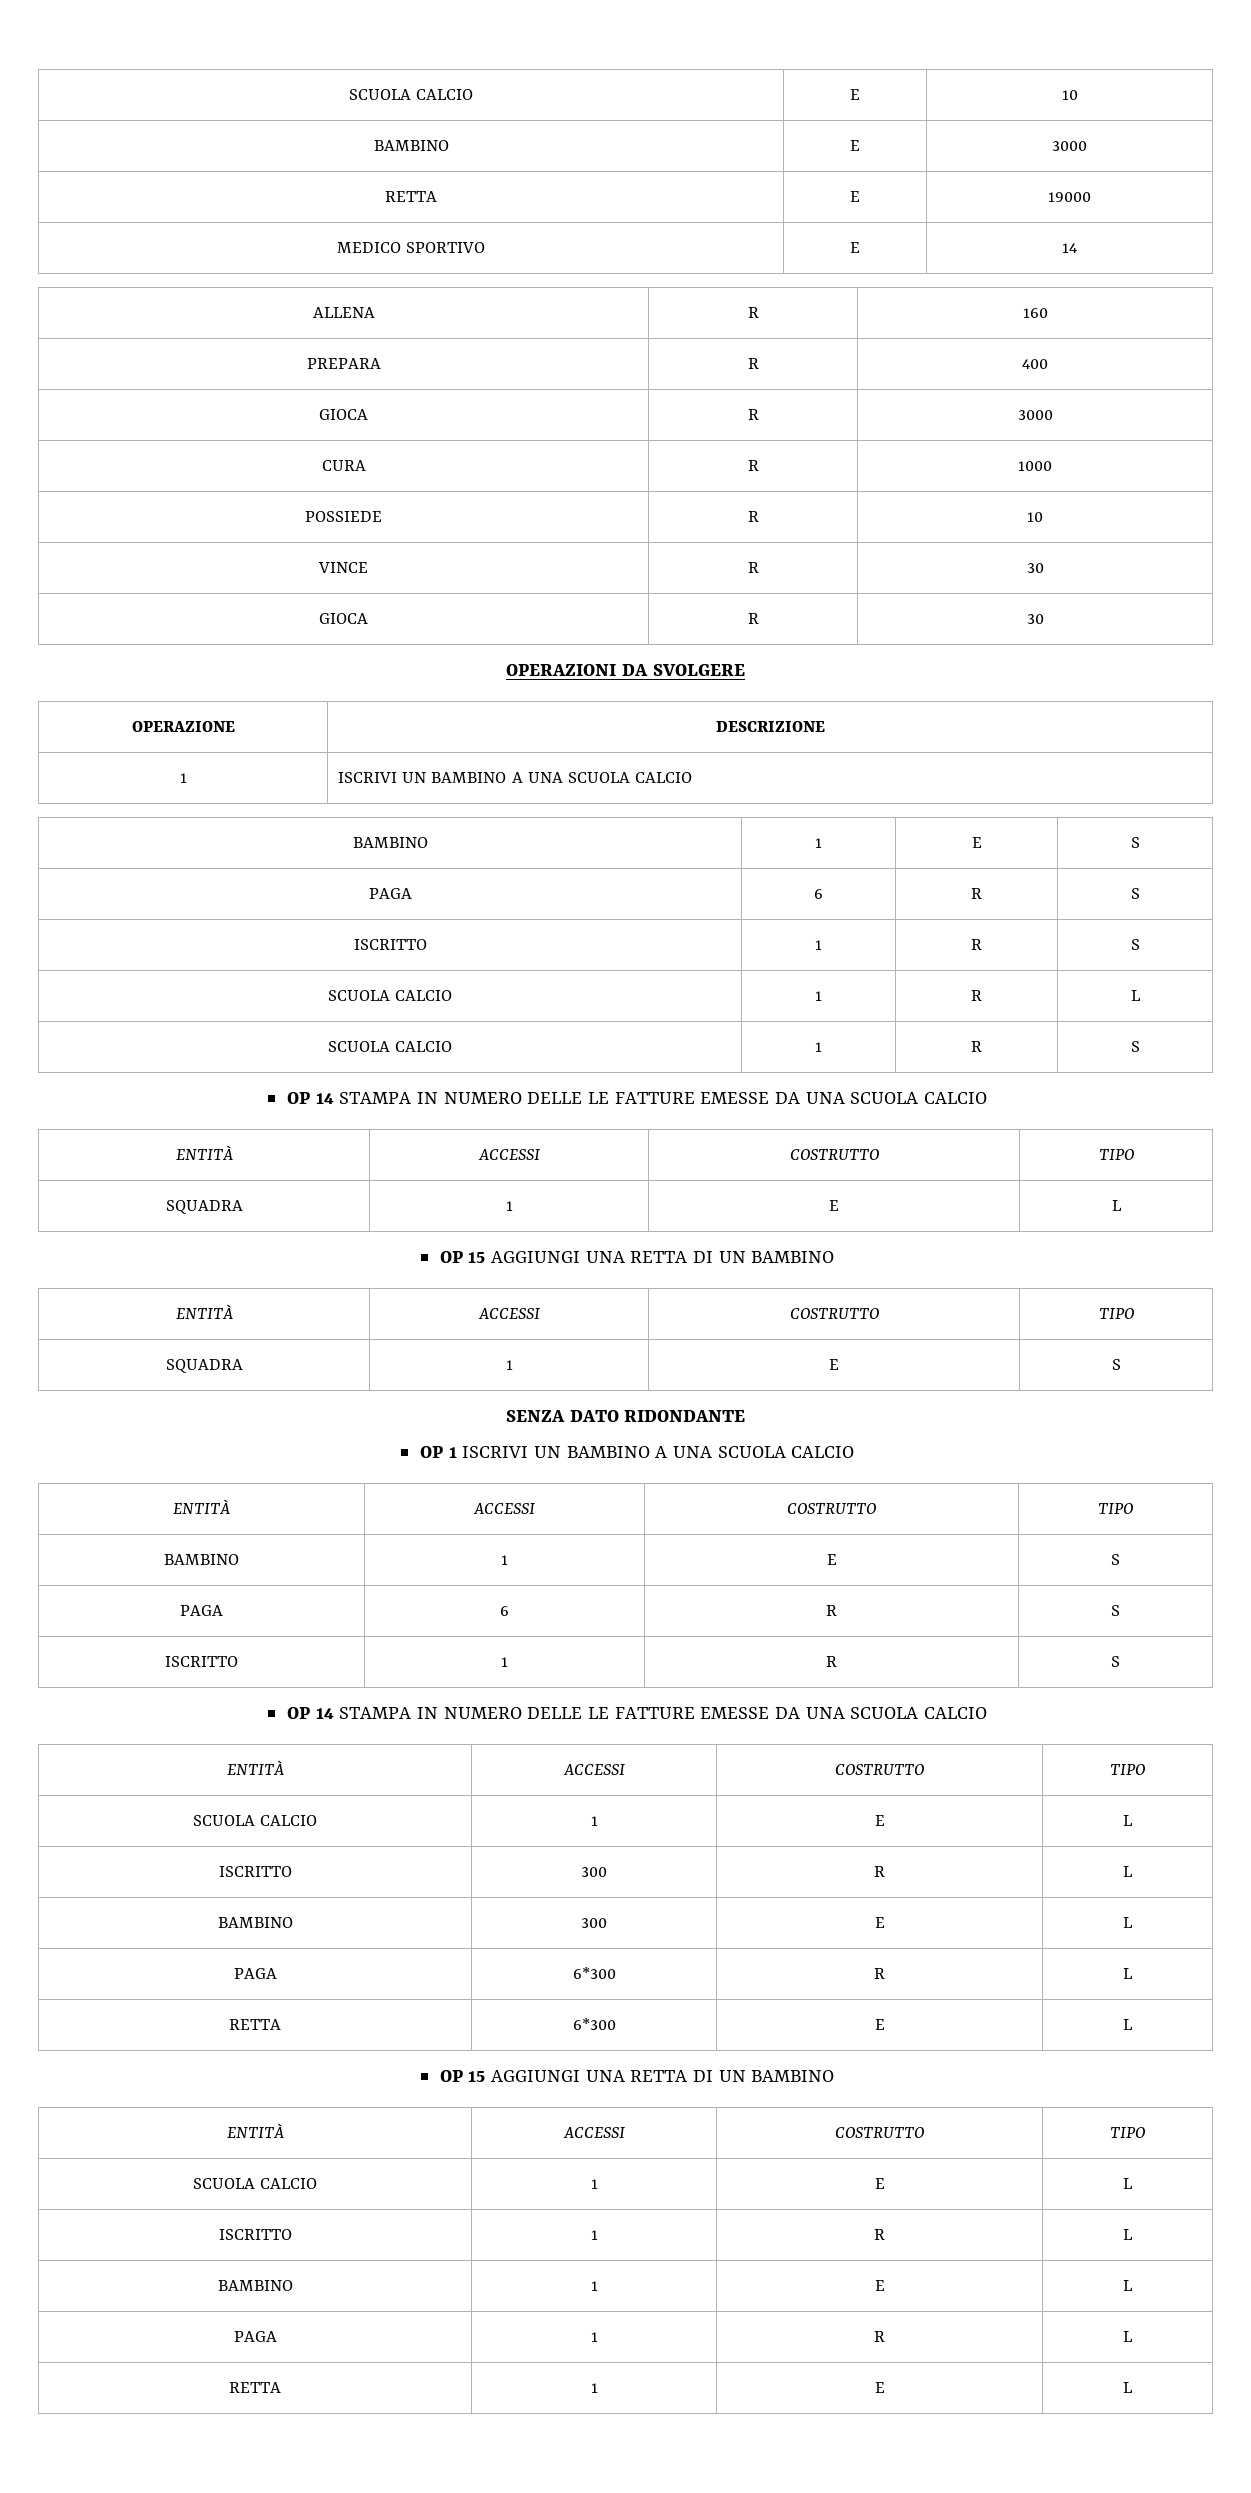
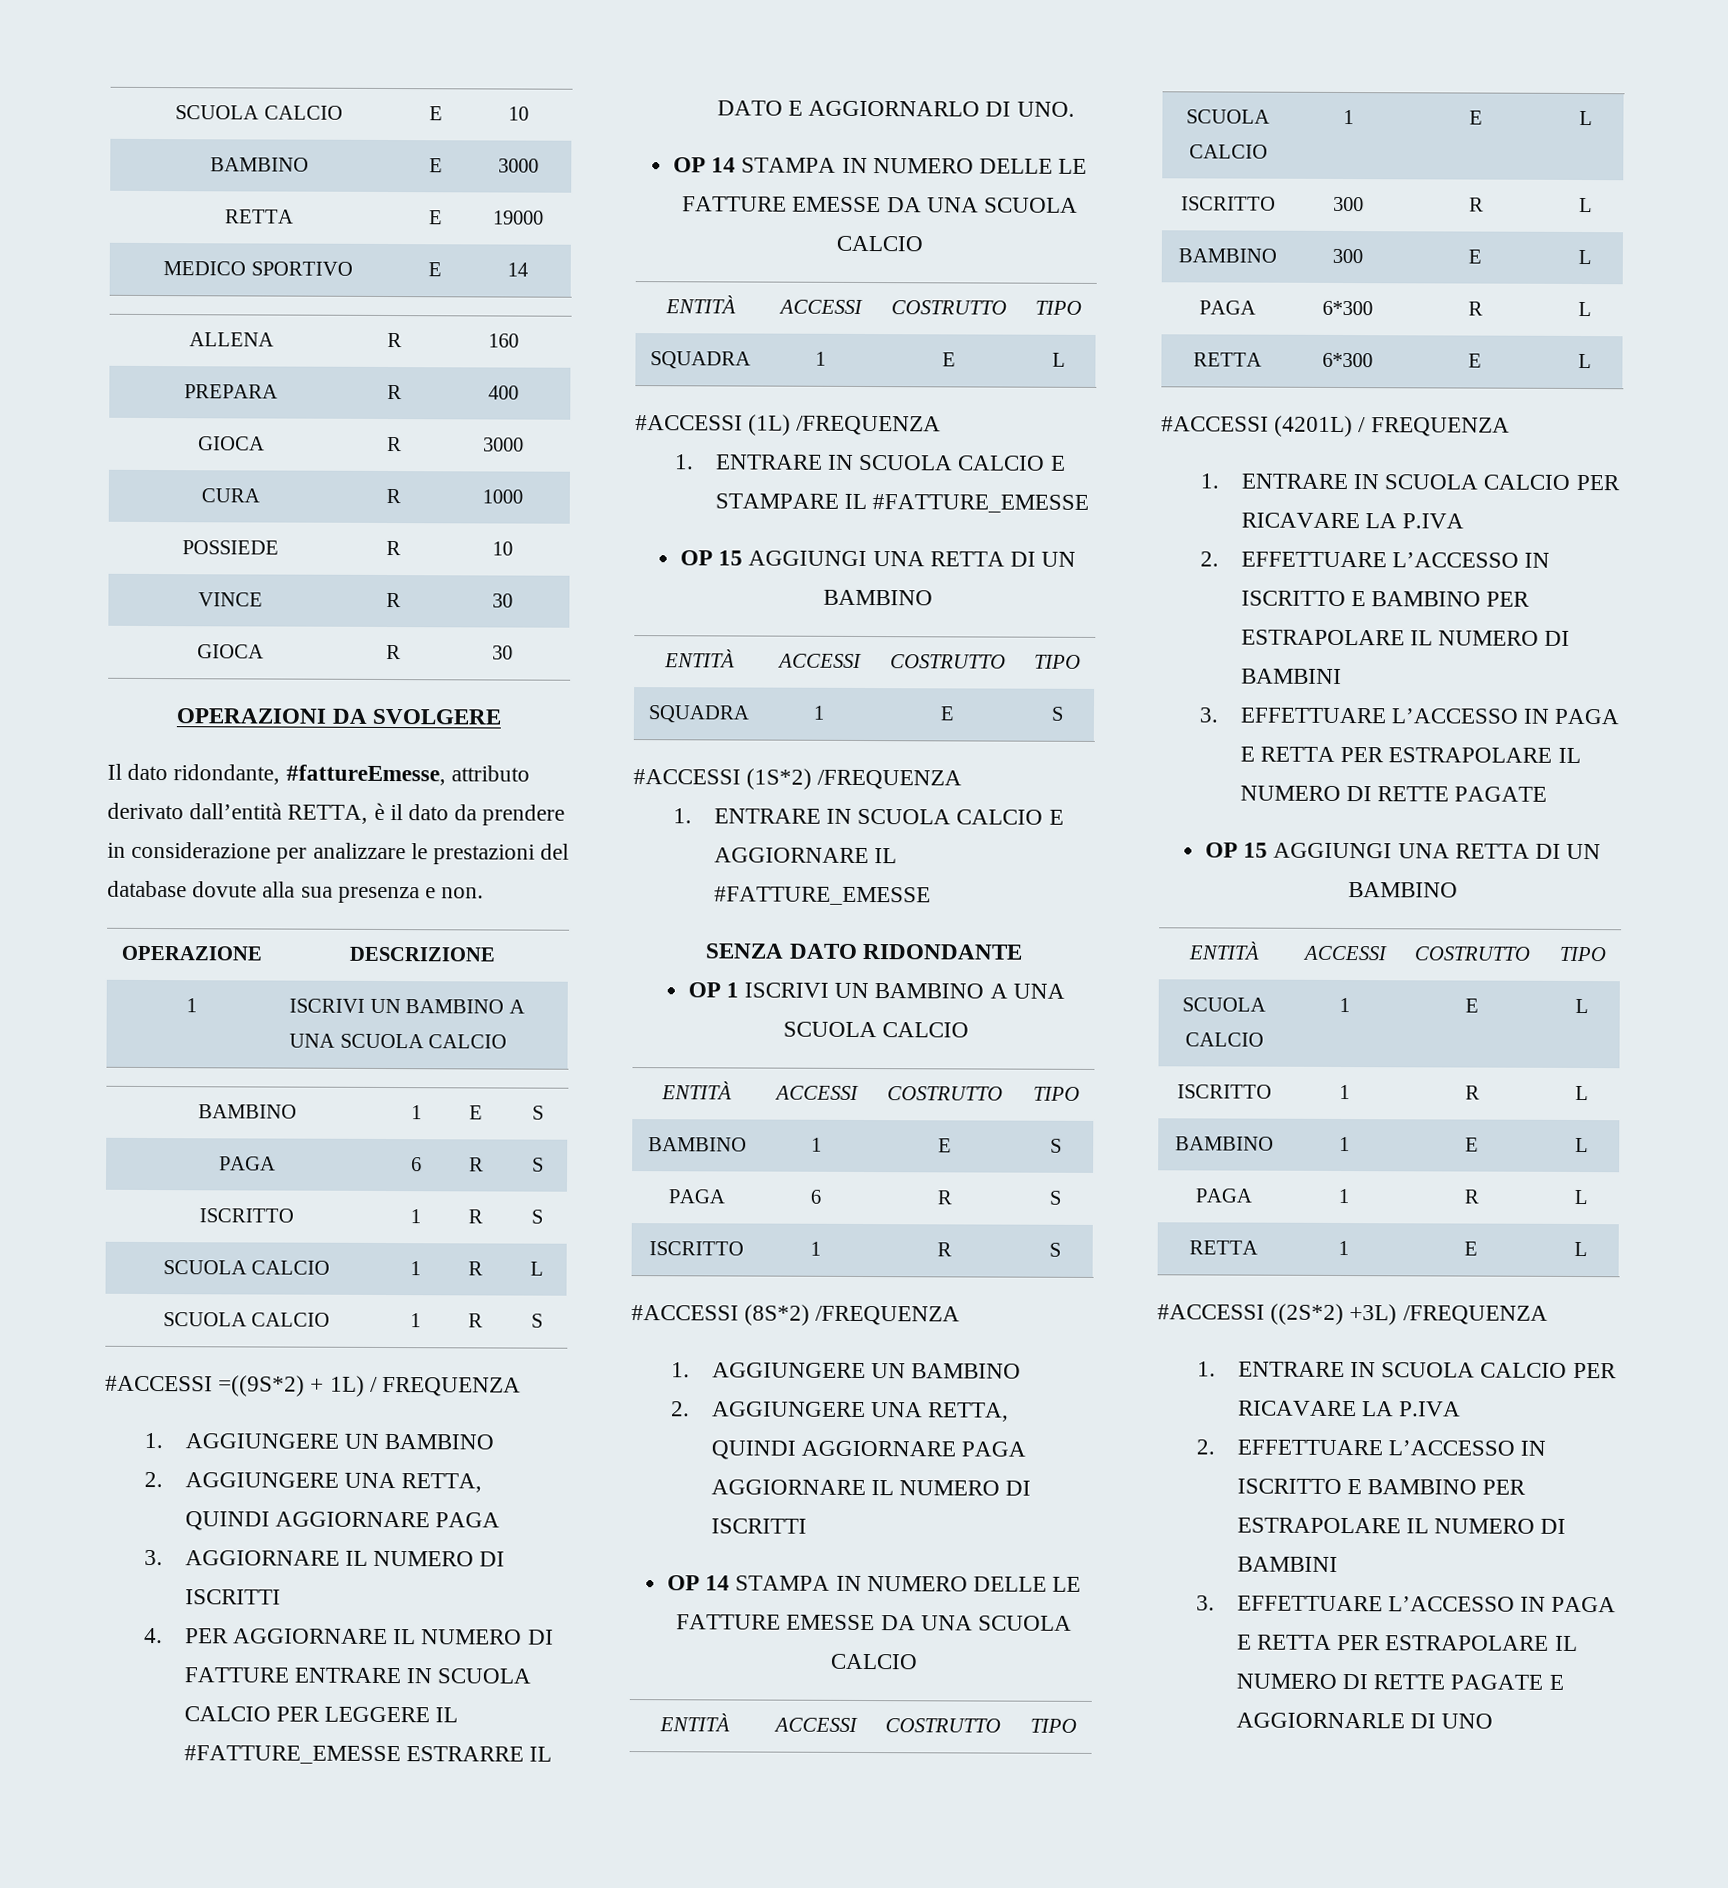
+ Il dato ridondante, #fattureEmesse, attributo derivato dall’entità RETTA, è il dato da prendere in considerazione per analizzare le prestazioni del database dovute alla sua presenza e non.
+ #ACCESSI =((9S*2) + 1L) / FREQUENZA
+ 1. AGGIUNGERE UN BAMBINO
+ 2. AGGIUNGERE UNA RETTA, QUINDI AGGIORNARE PAGA
+ 3. AGGIORNARE IL NUMERO DI ISCRITTI
+ 4. PER AGGIORNARE IL NUMERO DI FATTURE ENTRARE IN SCUOLA CALCIO PER LEGGERE IL #FATTURE_EMESSE ESTRARRE IL DATO E AGGIORNARLO DI UNO.
+ #ACCESSI (1L) /FREQUENZA
+ 1. ENTRARE IN SCUOLA CALCIO E STAMPARE IL #FATTURE_EMESSE
+ #ACCESSI (1S*2) /FREQUENZA
+ 1. ENTRARE IN SCUOLA CALCIO E AGGIORNARE IL #FATTURE_EMESSE
+ #ACCESSI (8S*2) /FREQUENZA
+ 1. AGGIUNGERE UN BAMBINO
+ 2. AGGIUNGERE UNA RETTA, QUINDI AGGIORNARE PAGA AGGIORNARE IL NUMERO DI ISCRITTI
+ #ACCESSI (4201L) / FREQUENZA
+ 1. ENTRARE IN SCUOLA CALCIO PER RICAVARE LA P.IVA
+ 2. EFFETTUARE L’ACCESSO IN ISCRITTO E BAMBINO PER ESTRAPOLARE IL NUMERO DI BAMBINI
+ 3. EFFETTUARE L’ACCESSO IN PAGA E RETTA PER ESTRAPOLARE IL NUMERO DI RETTE PAGATE
+ #ACCESSI ((2S*2) +3L) /FREQUENZA
+ 1. ENTRARE IN SCUOLA CALCIO PER RICAVARE LA P.IVA
+ 2. EFFETTUARE L’ACCESSO IN ISCRITTO E BAMBINO PER ESTRAPOLARE IL NUMERO DI BAMBINI
+ 3. EFFETTUARE L’ACCESSO IN PAGA E RETTA PER ESTRAPOLARE IL NUMERO DI RETTE PAGATE E AGGIORNARLE DI UNO

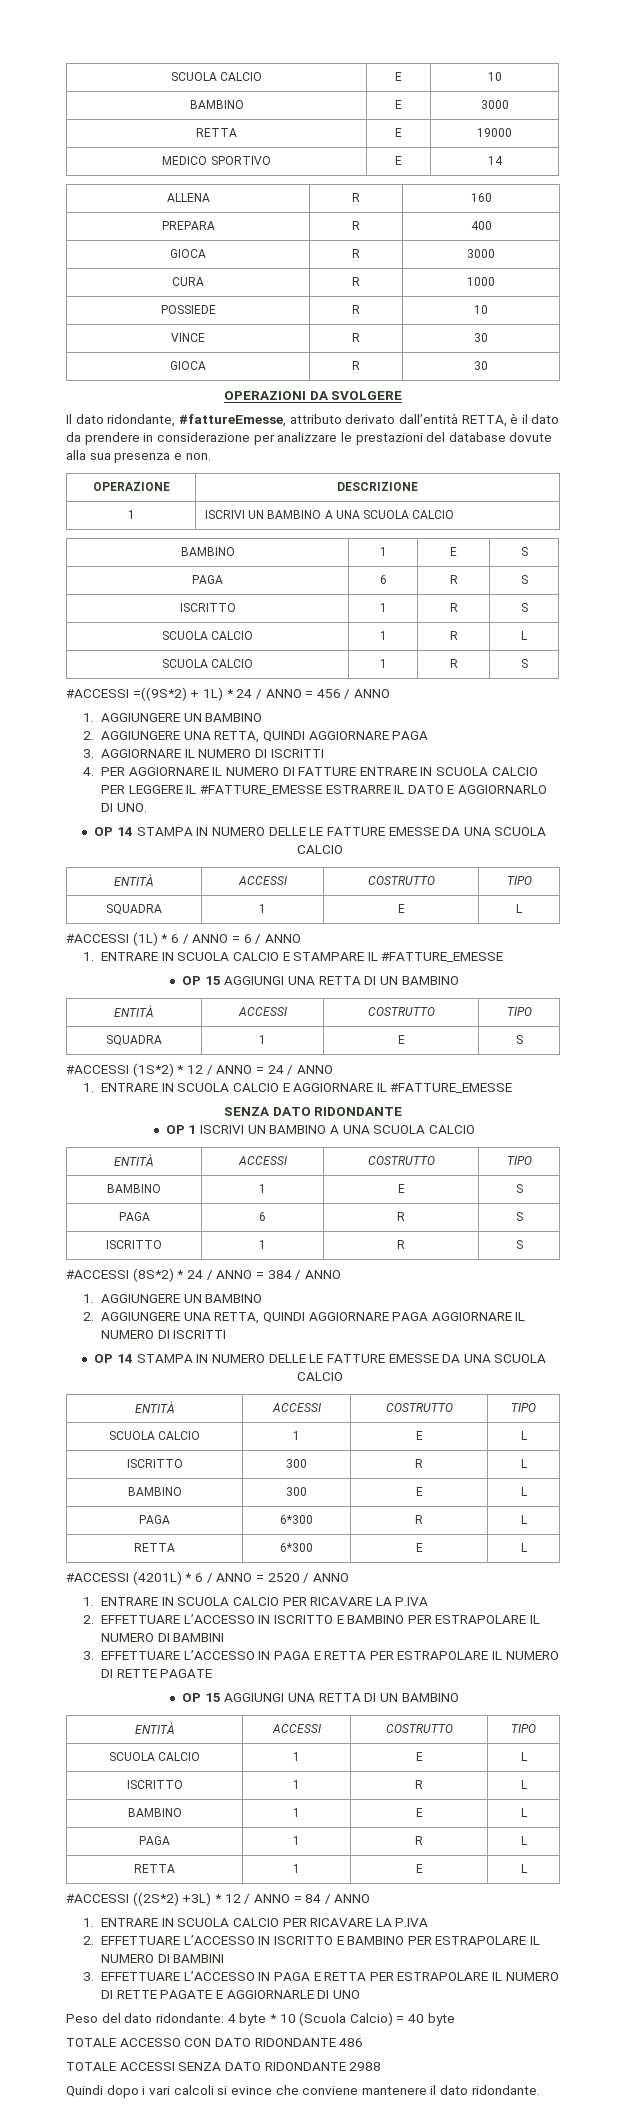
- #ACCESSI =((9S*2) + 1L) / FREQUENZA
+ #ACCESSI =((9S*2) + 1L) * 24 / ANNO = 456 / ANNO
- #ACCESSI (1L) /FREQUENZA
+ #ACCESSI (1L) * 6 / ANNO = 6 / ANNO
- #ACCESSI (1S*2) /FREQUENZA
+ #ACCESSI (1S*2) * 12 / ANNO = 24 / ANNO
- #ACCESSI (8S*2) /FREQUENZA
+ #ACCESSI (8S*2) * 24 / ANNO = 384 / ANNO
- #ACCESSI (4201L) / FREQUENZA
+ #ACCESSI (4201L) * 6 / ANNO = 2520 / ANNO
- #ACCESSI ((2S*2) +3L) /FREQUENZA
+ #ACCESSI ((2S*2) +3L) * 12 / ANNO = 84 / ANNO
+ Peso del dato ridondante: 4 byte * 10 (Scuola Calcio) = 40 byte
+ TOTALE ACCESSO CON DATO RIDONDANTE 486
+ TOTALE ACCESSI SENZA DATO RIDONDANTE 2988
+ Quindi dopo i vari calcoli si evince che conviene mantenere il dato ridondante.

